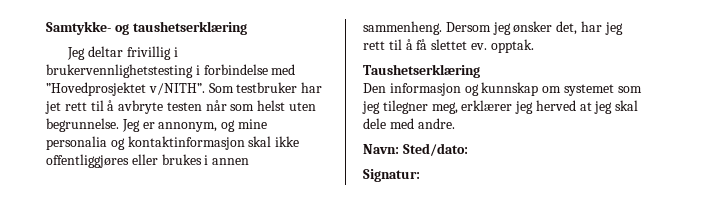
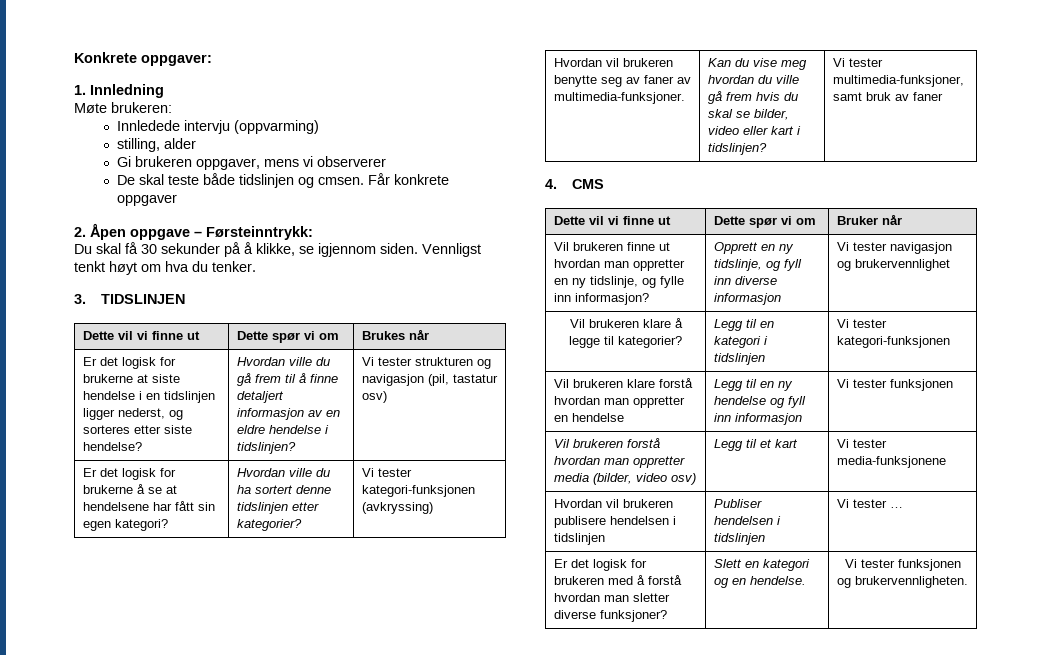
- Samtykke- og taushetserklæring
- Jeg deltar frivillig i brukervennlighetstesting i forbindelse med ”Hovedprosjektet v/NITH”. Som testbruker har jet rett til å avbryte testen når som helst uten begrunnelse. Jeg er annonym, og mine personalia og kontaktinformasjon skal ikke offentliggjøres eller brukes i annen sammenheng. Dersom jeg ønsker det, har jeg rett til å få slettet ev. opptak.
- Taushetserklæring
- Den informasjon og kunnskap om systemet som jeg tilegner meg, erklærer jeg herved at jeg skal dele med andre.
- Navn: Sted/dato:
- Signatur:
+ Konkrete oppgaver:
+ 1. Innledning
+ Møte brukeren:
+ Innledede intervju (oppvarming)
+ stilling, alder
+ Gi brukeren oppgaver, mens vi observerer
+ De skal teste både tidslinjen og cmsen. Får konkrete oppgaver
+ 2. Åpen oppgave – Førsteinntrykk:
+ Du skal få 30 sekunder på å klikke, se igjennom siden. Vennligst tenkt høyt om hva du tenker.
+ 3. TIDSLINJEN
+ Dette vil vi finne ut | Dette spør vi om | Brukes når
+ Er det logisk for brukerne at siste hendelse i en tidslinjen ligger nederst, og sorteres etter siste hendelse? | Hvordan ville du gå frem til å finne detaljert informasjon av en eldre hendelse i tidslinjen? | Vi tester strukturen og navigasjon (pil, tastatur osv)
+ Er det logisk for brukerne å se at hendelsene har fått sin egen kategori? | Hvordan ville du ha sortert denne tidslinjen etter kategorier? | Vi tester kategori-funksjonen (avkryssing)
+ Hvordan vil brukeren benytte seg av faner av multimedia-funksjoner. | Kan du vise meg hvordan du ville gå frem hvis du skal se bilder, video eller kart i tidslinjen? | Vi tester multimedia-funksjoner, samt bruk av faner
+ 4. CMS
+ Dette vil vi finne ut | Dette spør vi om | Bruker når
+ Vil brukeren finne ut hvordan man oppretter en ny tidslinje, og fylle inn informasjon? | Opprett en ny tidslinje, og fyll inn diverse informasjon | Vi tester navigasjon og brukervennlighet
+ Vil brukeren klare å legge til kategorier? | Legg til en kategori i tidslinjen | Vi tester kategori-funksjonen
+ Vil brukeren klare forstå hvordan man oppretter en hendelse | Legg til en ny hendelse og fyll inn informasjon | Vi tester funksjonen
+ Vil brukeren forstå hvordan man oppretter media (bilder, video osv) | Legg til et kart | Vi tester media-funksjonene
+ Hvordan vil brukeren publisere hendelsen i tidslinjen | Publiser hendelsen i tidslinjen | Vi tester …
+ Er det logisk for brukeren med å forstå hvordan man sletter diverse funksjoner? | Slett en kategori og en hendelse. | Vi tester funksjonen og brukervennligheten.

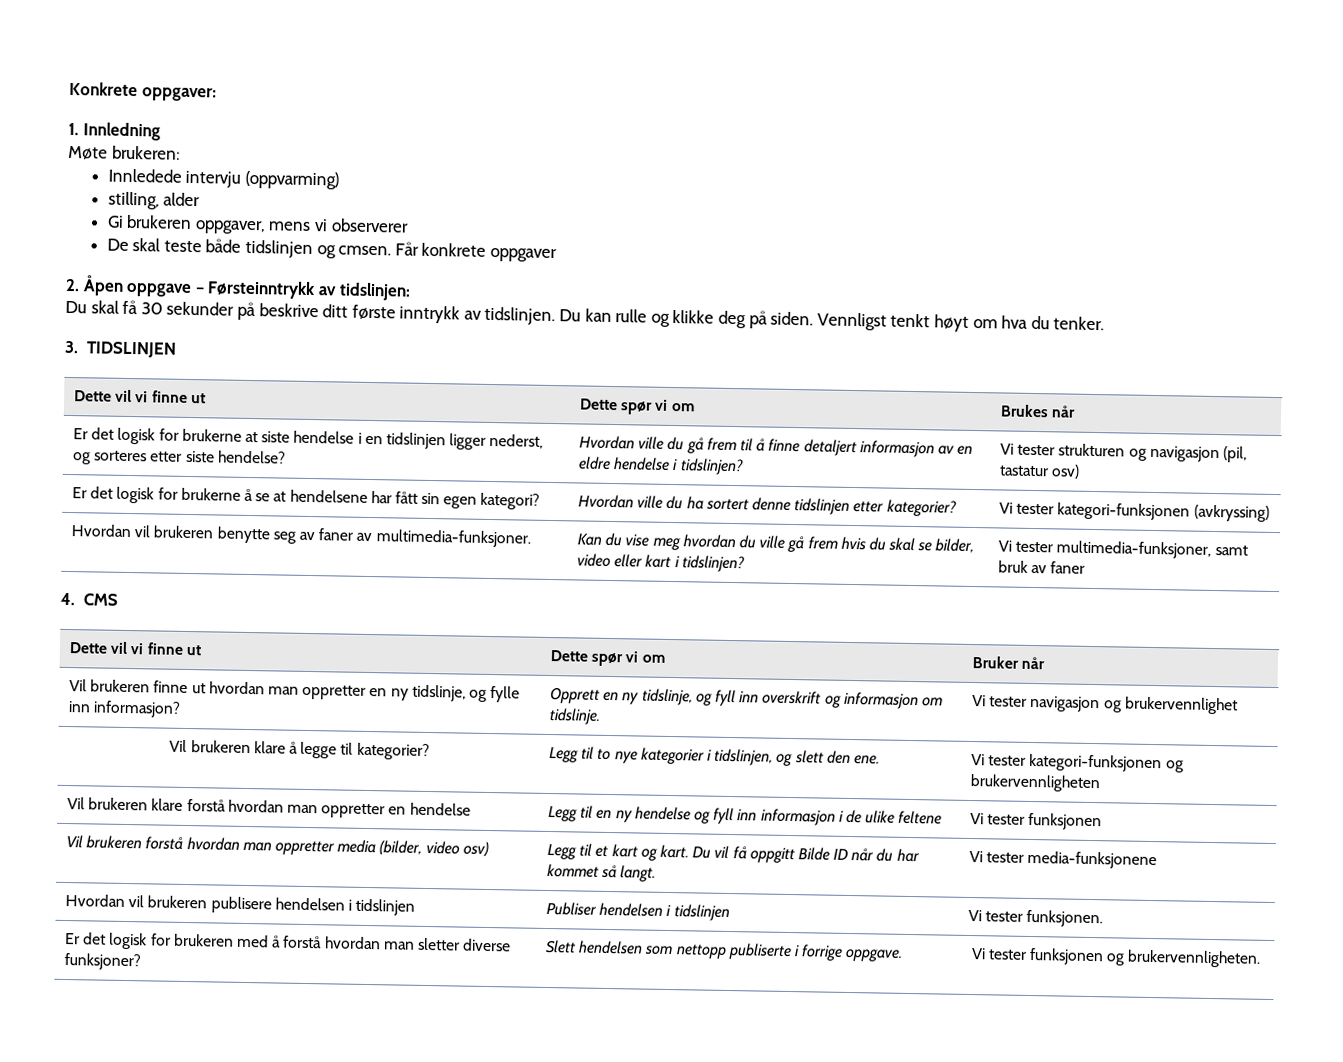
- 2. Åpen oppgave – Førsteinntrykk:
+ 2. Åpen oppgave – Førsteinntrykk av tidslinjen:
- Du skal få 30 sekunder på å klikke, se igjennom siden.
+ Du skal få 30 sekunder på beskrive ditt første inntrykk av tidslinjen. Du kan rulle og klikke deg på siden.
- Vil brukeren finne ut hvordan man oppretter en ny tidslinje, og fylle inn informasjon? | Opprett en ny tidslinje, og fyll inn diverse informasjon | Vi tester navigasjon og brukervennlighet
+ Vil brukeren finne ut hvordan man oppretter en ny tidslinje, og fylle inn informasjon? | Opprett en ny tidslinje, og fyll inn overskrift og informasjon om tidslinje. | Vi tester navigasjon og brukervennlighet
- Vil brukeren klare å legge til kategorier? | Legg til en kategori i tidslinjen | Vi tester kategori-funksjonen
+ Vil brukeren klare å legge til kategorier? | Legg til to nye kategorier i tidslinjen, og slett den ene. | Vi tester kategori-funksjonen og brukervennligheten
- Vil brukeren klare forstå hvordan man oppretter en hendelse | Legg til en ny hendelse og fyll inn informasjon | Vi tester funksjonen
+ Vil brukeren klare forstå hvordan man oppretter en hendelse | Legg til en ny hendelse og fyll inn informasjon i de ulike feltene | Vi tester funksjonen
- Vil brukeren forstå hvordan man oppretter media (bilder, video osv) | Legg til et kart | Vi tester media-funksjonene
+ Vil brukeren forstå hvordan man oppretter media (bilder, video osv) | Legg til et kart og kart. Du vil få oppgitt Bilde ID når du har kommet så langt. | Vi tester media-funksjonene
- Hvordan vil brukeren publisere hendelsen i tidslinjen | Publiser hendelsen i tidslinjen | Vi tester …
+ Hvordan vil brukeren publisere hendelsen i tidslinjen | Publiser hendelsen i tidslinjen | Vi tester funksjonen.
- Er det logisk for brukeren med å forstå hvordan man sletter diverse funksjoner? | Slett en kategori og en hendelse. | Vi tester funksjonen og brukervennligheten.
+ Er det logisk for brukeren med å forstå hvordan man sletter diverse funksjoner? | Slett hendelsen som nettopp publiserte i forrige oppgave. | Vi tester funksjonen og brukervennligheten.

